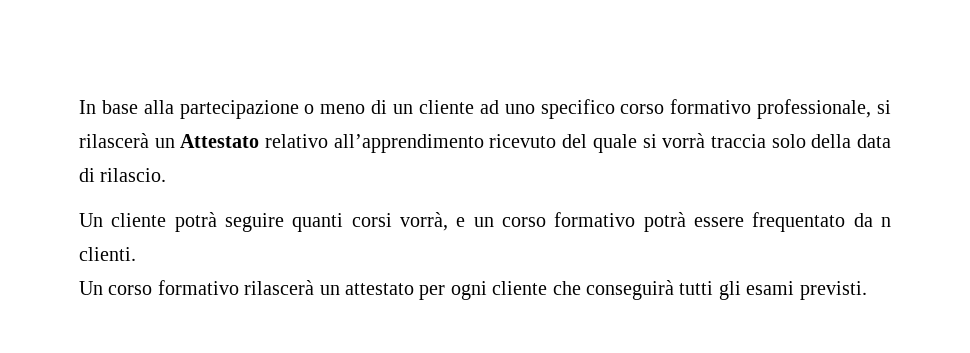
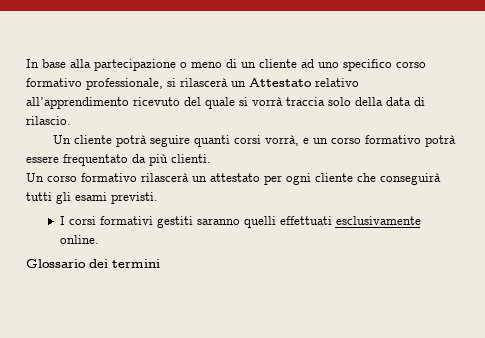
- Un cliente potrà seguire quanti corsi vorrà, e un corso formativo potrà essere frequentato da n clienti.
+ Un cliente potrà seguire quanti corsi vorrà, e un corso formativo potrà essere frequentato da più clienti.
+ I corsi formativi gestiti saranno quelli effettuati esclusivamente online.
+ Glossario dei termini

